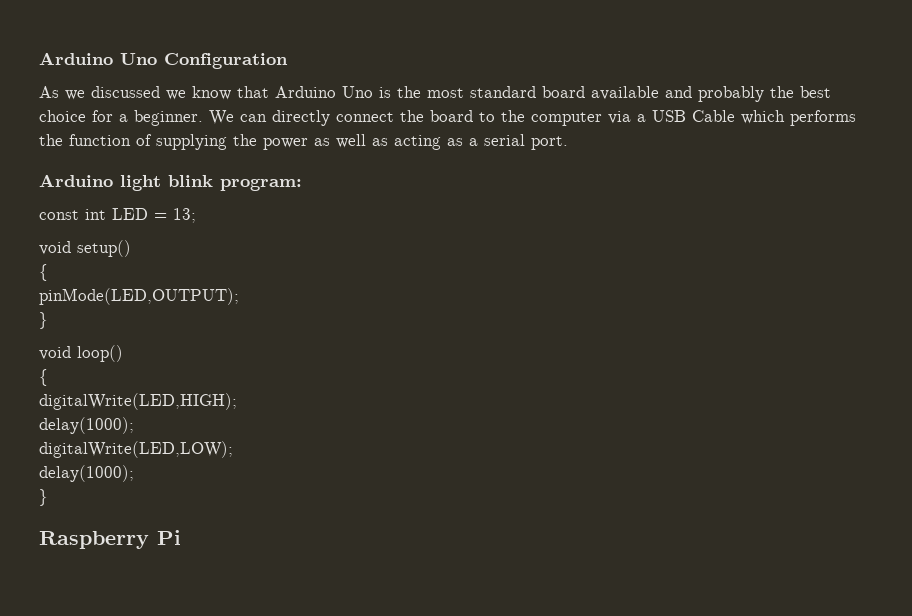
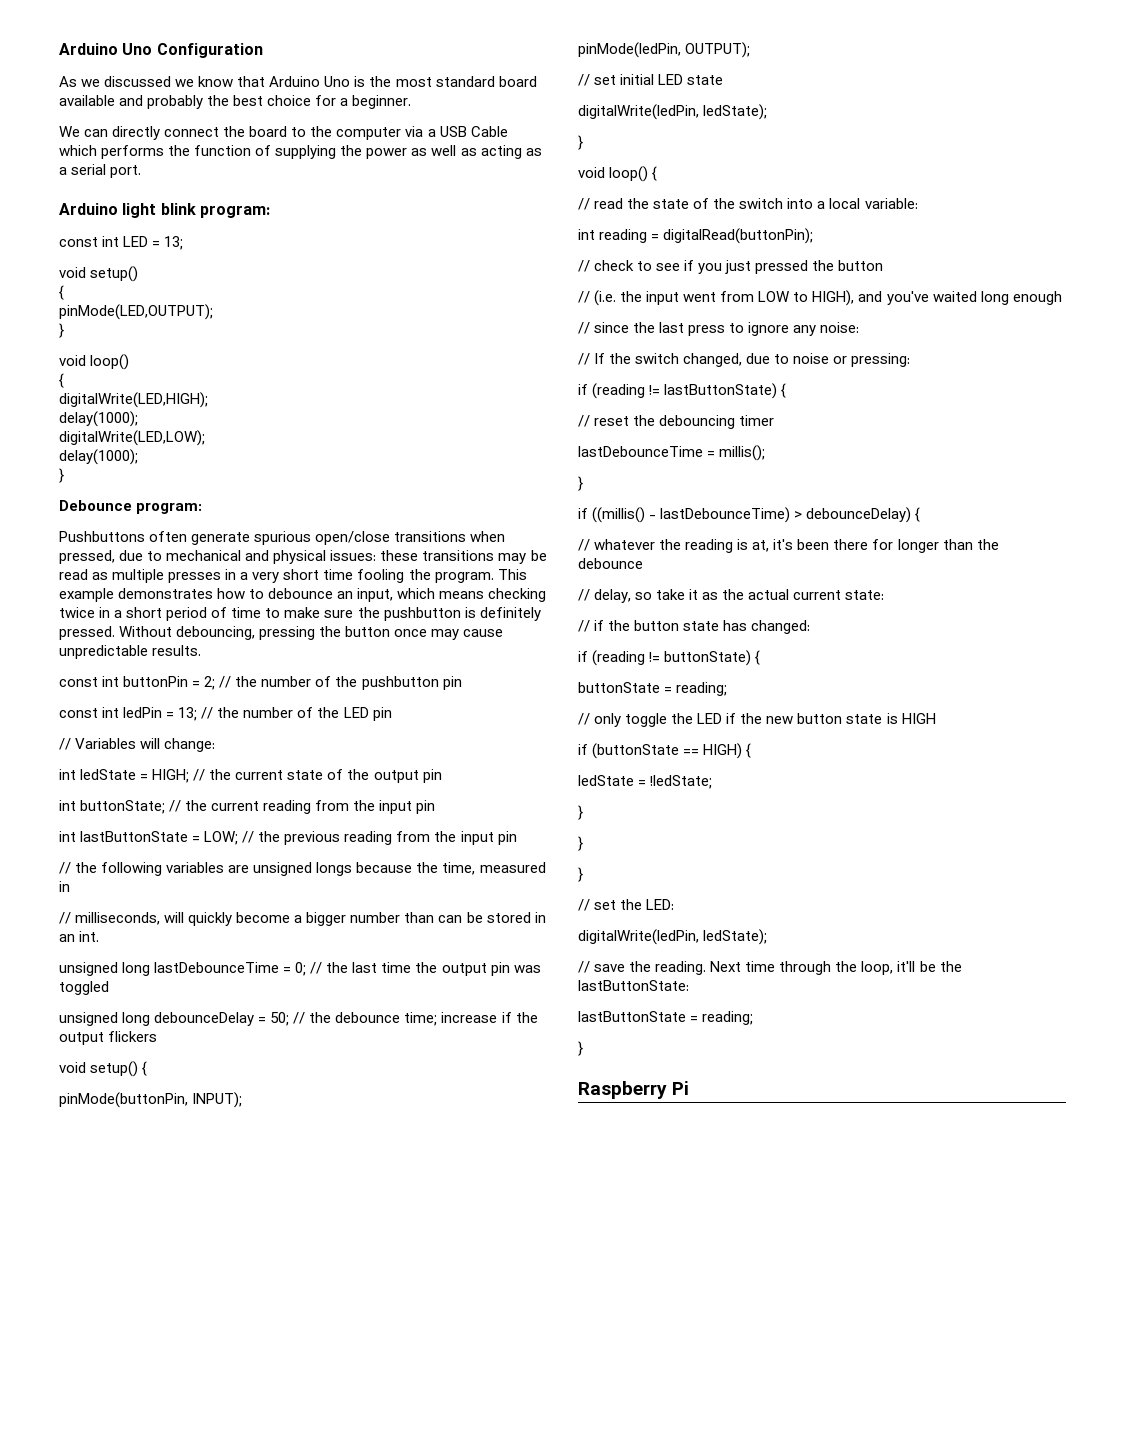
- As we discussed we know that Arduino Uno is the most standard board available and probably the best choice for a beginner. We can directly connect the board to the computer via a USB Cable which performs the function of supplying the power as well as acting as a serial port.
+ As we discussed we know that Arduino Uno is the most standard board available and probably the best choice for a beginner.
+ We can directly connect the board to the computer via a USB Cable which performs the function of supplying the power as well as acting as a serial port.
+ Debounce program:
+ Pushbuttons often generate spurious open/close transitions when pressed, due to mechanical and physical issues: these transitions may be read as multiple presses in a very short time fooling the program. This example demonstrates how to debounce an input, which means checking twice in a short period of time to make sure the pushbutton is definitely pressed. Without debouncing, pressing the button once may cause unpredictable results.
+ const int buttonPin = 2; // the number of the pushbutton pin
+ const int ledPin = 13; // the number of the LED pin
+ // Variables will change:
+ int ledState = HIGH; // the current state of the output pin
+ int buttonState; // the current reading from the input pin
+ int lastButtonState = LOW; // the previous reading from the input pin
+ // the following variables are unsigned longs because the time, measured in
+ // milliseconds, will quickly become a bigger number than can be stored in an int.
+ unsigned long lastDebounceTime = 0; // the last time the output pin was toggled
+ unsigned long debounceDelay = 50; // the debounce time; increase if the output flickers
+ void setup() {
+ pinMode(buttonPin, INPUT);
+ pinMode(ledPin, OUTPUT);
+ // set initial LED state
+ digitalWrite(ledPin, ledState);
+ }
+ void loop() {
+ // read the state of the switch into a local variable:
+ int reading = digitalRead(buttonPin);
+ // check to see if you just pressed the button
+ // (i.e. the input went from LOW to HIGH), and you've waited long enough
+ // since the last press to ignore any noise:
+ // If the switch changed, due to noise or pressing:
+ if (reading != lastButtonState) {
+ // reset the debouncing timer
+ lastDebounceTime = millis();
+ }
+ if ((millis() - lastDebounceTime) > debounceDelay) {
+ // whatever the reading is at, it's been there for longer than the debounce
+ // delay, so take it as the actual current state:
+ // if the button state has changed:
+ if (reading != buttonState) {
+ buttonState = reading;
+ // only toggle the LED if the new button state is HIGH
+ if (buttonState == HIGH) {
+ ledState = !ledState;
+ }
+ }
+ }
+ // set the LED:
+ digitalWrite(ledPin, ledState);
+ // save the reading. Next time through the loop, it'll be the lastButtonState:
+ lastButtonState = reading;
+ }

